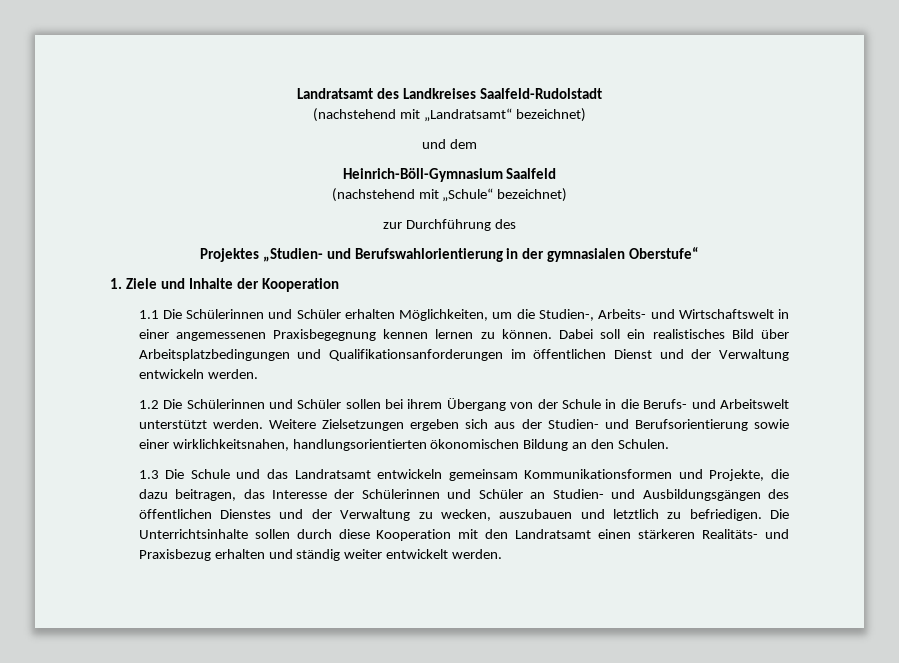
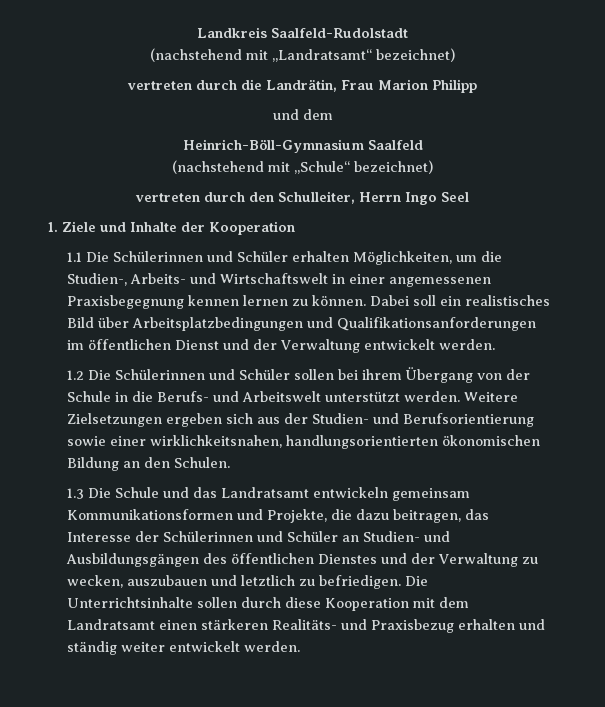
- Landratsamt des Landkreises Saalfeld-Rudolstadt
+ Landkreis Saalfeld-Rudolstadt
+ vertreten durch die Landrätin, Frau Marion Philipp
- zur Durchführung des
- Projektes „Studien- und Berufswahlorientierung in der gymnasialen Oberstufe“
+ vertreten durch den Schulleiter, Herrn Ingo Seel
- Dabei soll ein realistisches Bild über Arbeitsplatzbedingungen und Qualifikationsanforderungen im öffentlichen Dienst und der Verwaltung entwickeln werden.
+ Dabei soll ein realistisches Bild über Arbeitsplatzbedingungen und Qualifikationsanforderungen im öffentlichen Dienst und der Verwaltung entwickelt werden.
- Die Unterrichtsinhalte sollen durch diese Kooperation mit den Landratsamt einen stärkeren Realitäts- und Praxisbezug erhalten und ständig weiter entwickelt werden.
+ Die Unterrichtsinhalte sollen durch diese Kooperation mit dem Landratsamt einen stärkeren Realitäts- und Praxisbezug erhalten und ständig weiter entwickelt werden.

